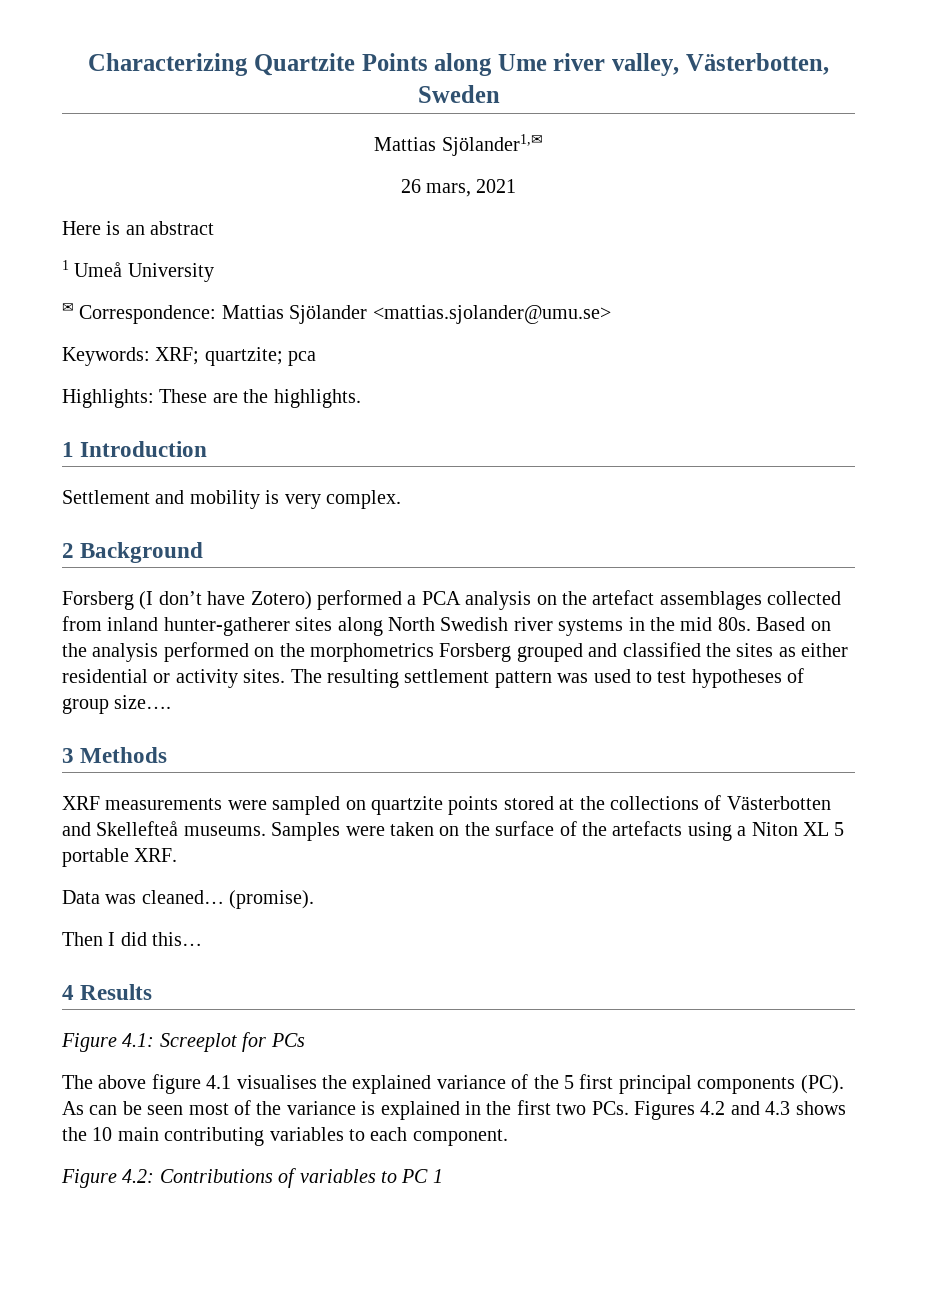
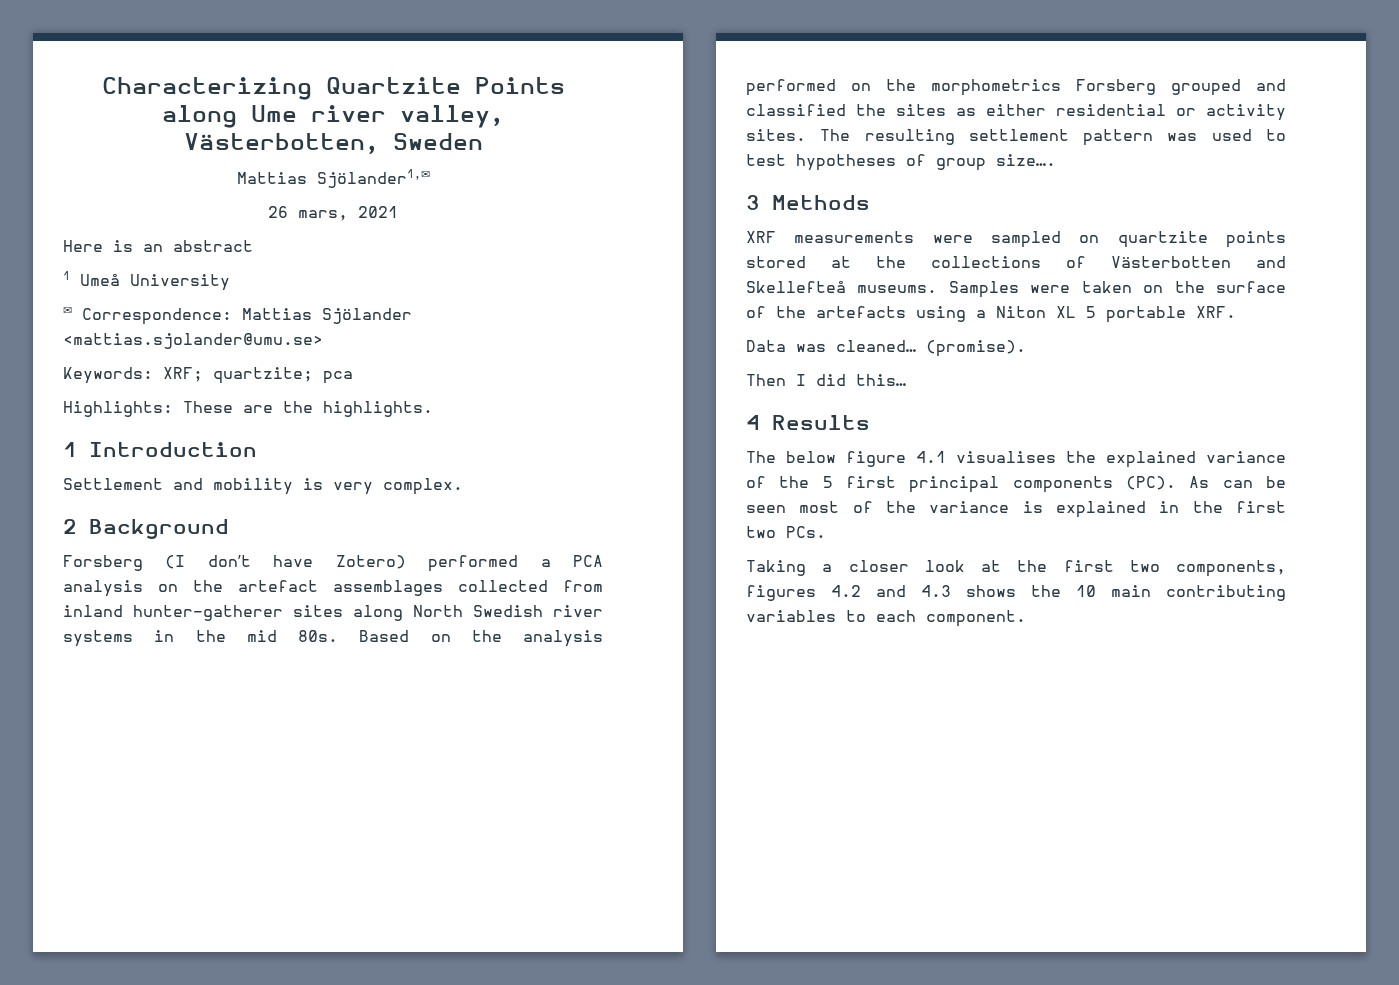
- Figure 4.1: Screeplot for PCs
- The above figure 4.1 visualises the explained variance of the 5 first principal components (PC). As can be seen most of the variance is explained in the first two PCs. Figures 4.2 and 4.3 shows the 10 main contributing variables to each component.
+ The below figure 4.1 visualises the explained variance of the 5 first principal components (PC). As can be seen most of the variance is explained in the first two PCs.
+ Taking a closer look at the first two components, figures 4.2 and 4.3 shows the 10 main contributing variables to each component.
- Figure 4.2: Contributions of variables to PC 1

